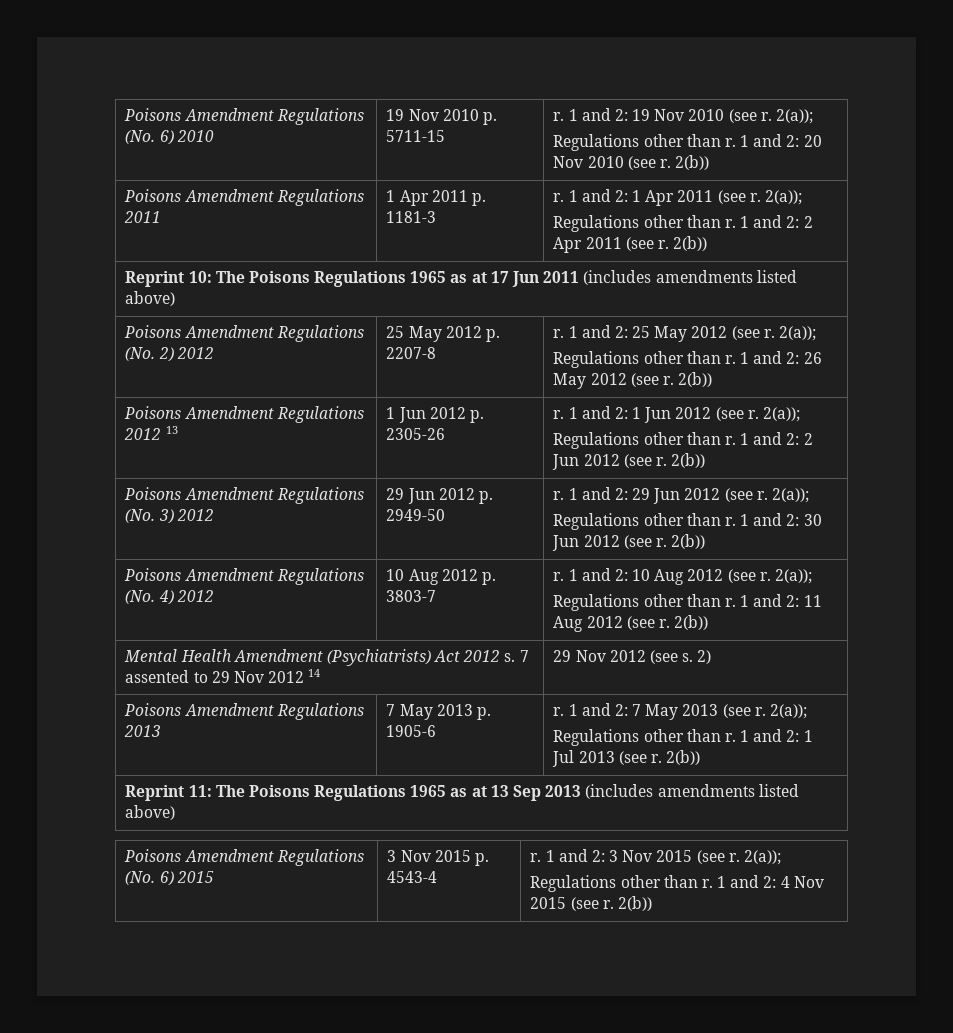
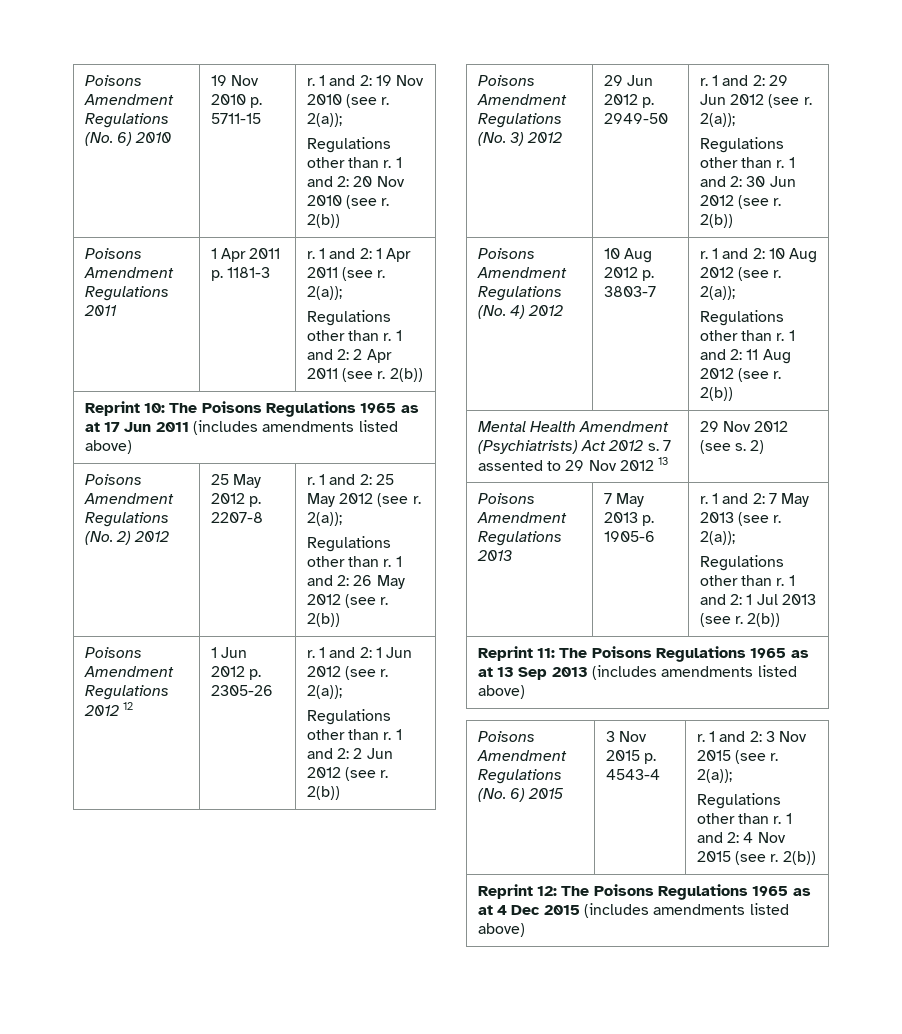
- Poisons Amendment Regulations 2012 13 | 1 Jun 2012 p. 2305-26 | r. 1 and 2: 1 Jun 2012 (see r. 2(a));
+ Poisons Amendment Regulations 2012 12 | 1 Jun 2012 p. 2305-26 | r. 1 and 2: 1 Jun 2012 (see r. 2(a));
- Mental Health Amendment (Psychiatrists) Act 2012 s. 7 assented to 29 Nov 2012 14 | 29 Nov 2012 (see s. 2)
+ Mental Health Amendment (Psychiatrists) Act 2012 s. 7 assented to 29 Nov 2012 13 | 29 Nov 2012 (see s. 2)
+ Reprint 12: The Poisons Regulations 1965 as at 4 Dec 2015 (includes amendments listed above)

